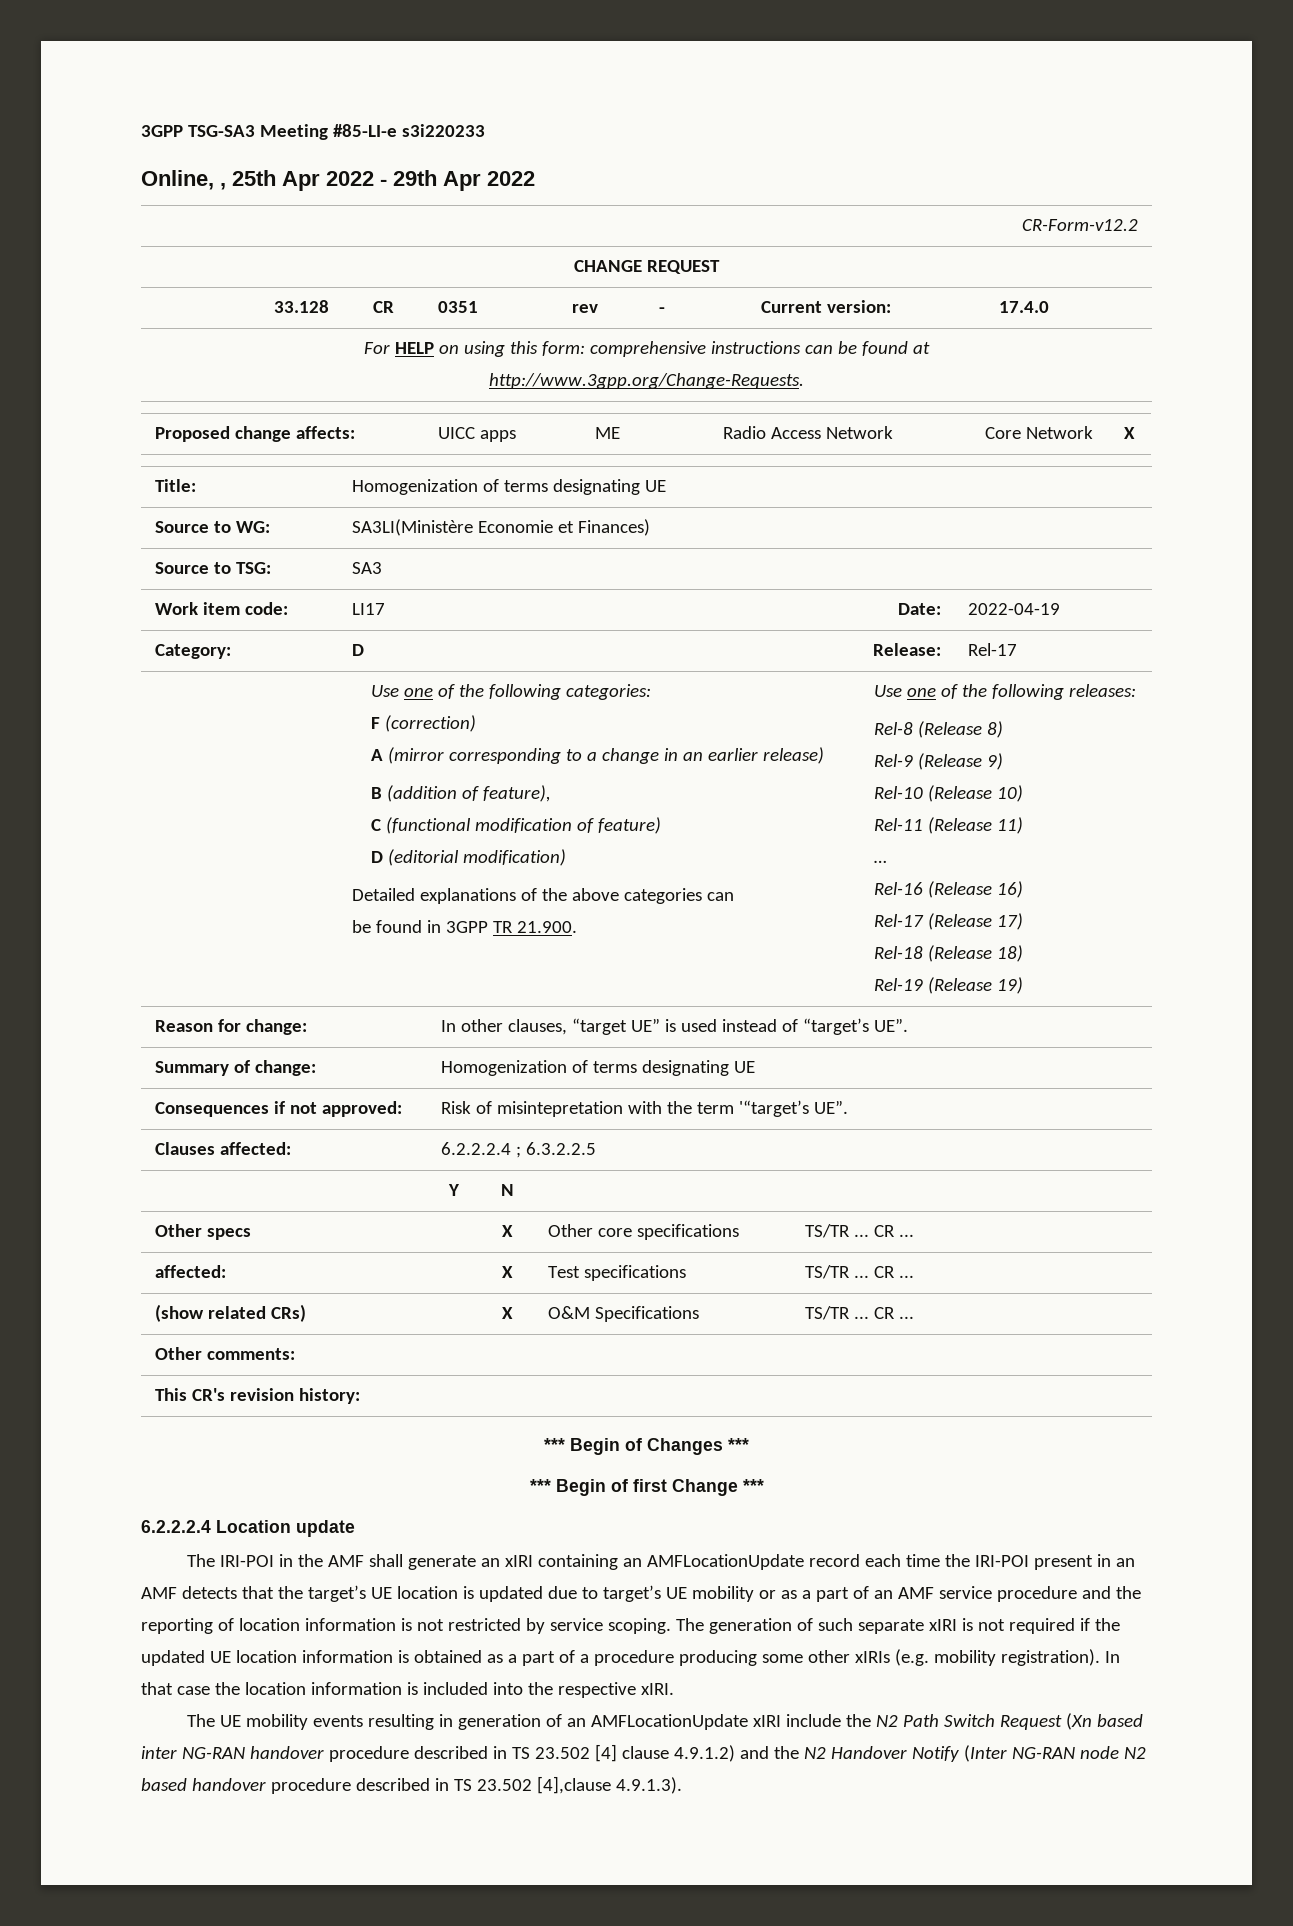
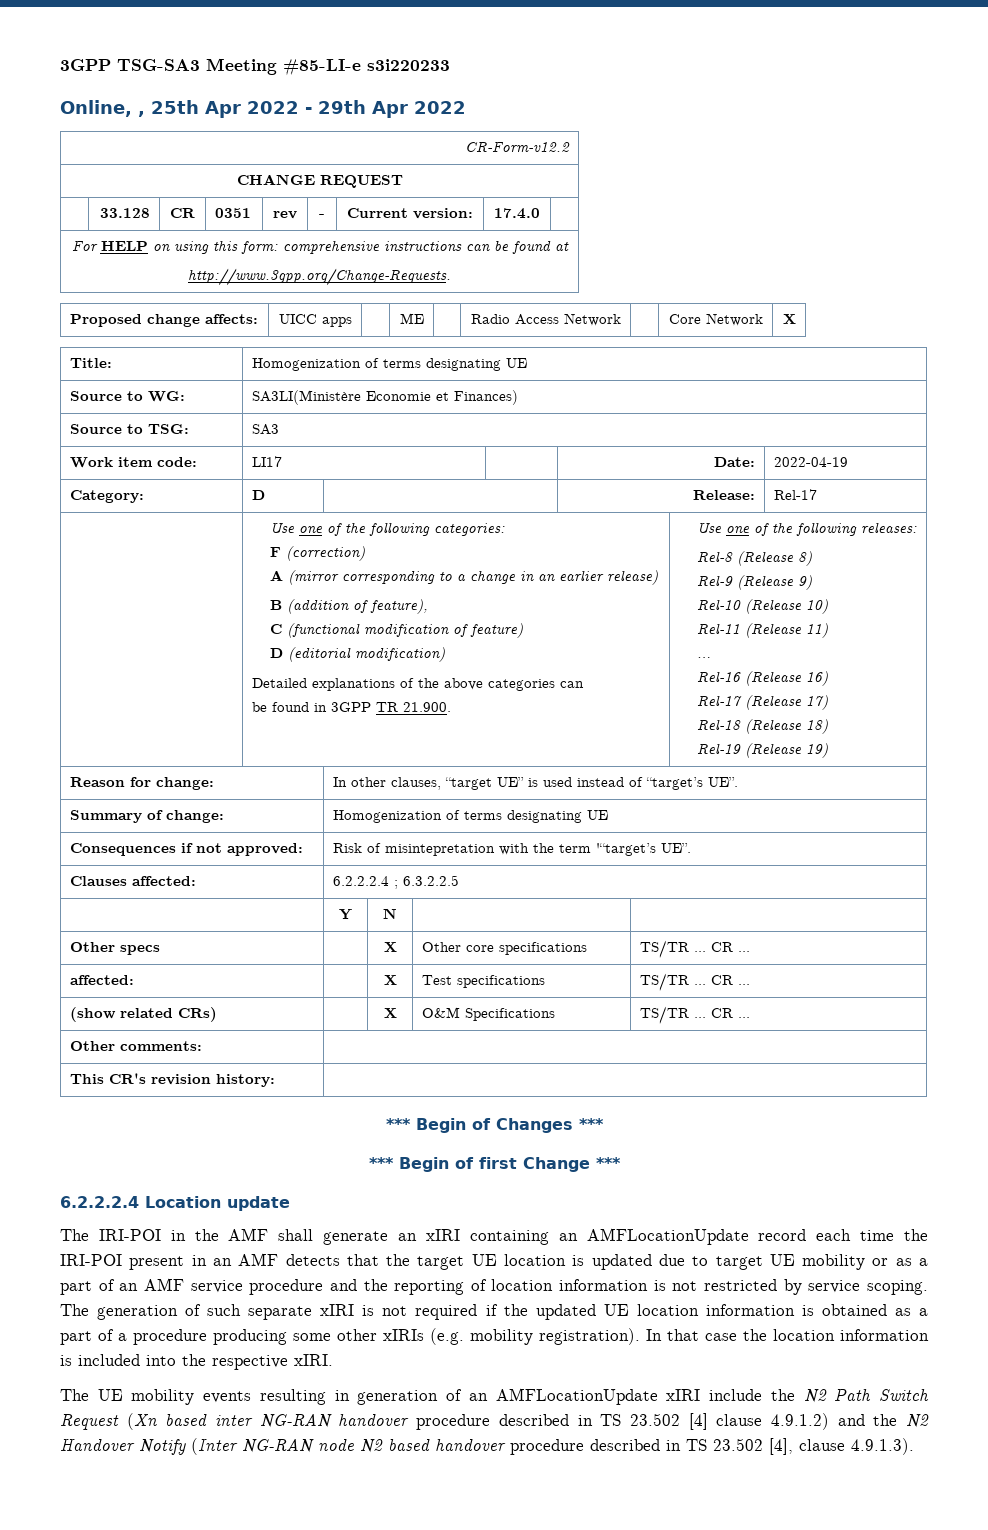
- The IRI-POI in the AMF shall generate an xIRI containing an AMFLocationUpdate record each time the IRI-POI present in an AMF detects that the target’s UE location is updated due to target’s UE mobility or as a part of an AMF service procedure and the reporting of location information is not restricted by service scoping.
+ The IRI-POI in the AMF shall generate an xIRI containing an AMFLocationUpdate record each time the IRI-POI present in an AMF detects that the target UE location is updated due to target UE mobility or as a part of an AMF service procedure and the reporting of location information is not restricted by service scoping.
- The UE mobility events resulting in generation of an AMFLocationUpdate xIRI include the N2 Path Switch Request (Xn based inter NG-RAN handover procedure described in TS 23.502 [4] clause 4.9.1.2) and the N2 Handover Notify (Inter NG-RAN node N2 based handover procedure described in TS 23.502 [4],clause 4.9.1.3).
+ The UE mobility events resulting in generation of an AMFLocationUpdate xIRI include the N2 Path Switch Request (Xn based inter NG-RAN handover procedure described in TS 23.502 [4] clause 4.9.1.2) and the N2 Handover Notify (Inter NG-RAN node N2 based handover procedure described in TS 23.502 [4], clause 4.9.1.3).

